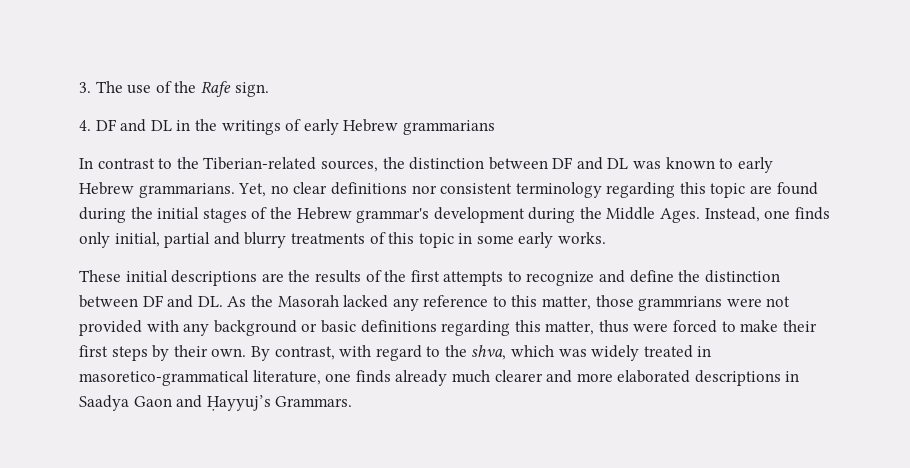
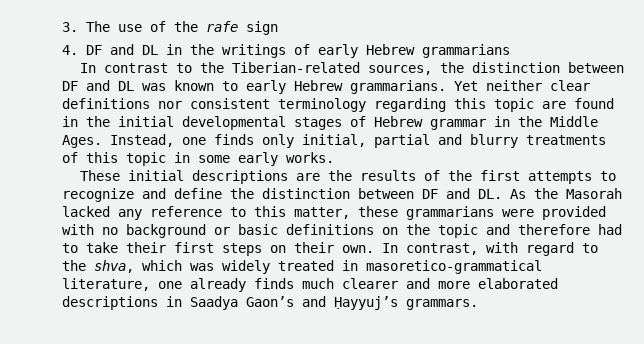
- 3. The use of the Rafe sign.
+ 3. The use of the rafe sign
- Yet, no clear definitions nor consistent terminology regarding this topic are found during the initial stages of the Hebrew grammar's development during the Middle Ages.
+ Yet neither clear definitions nor consistent terminology regarding this topic are found in the initial developmental stages of Hebrew grammar in the Middle Ages.
- These initial descriptions are the results of the first attempts to recognize and define the distinction between DF and DL. As the Masorah lacked any reference to this matter, those grammrians were not provided with any background or basic definitions regarding this matter, thus were forced to make their first steps by their own.
+ These initial descriptions are the results of the first attempts to recognize and define the distinction between DF and DL. As the Masorah lacked any reference to this matter, these grammarians were provided with no background or basic definitions on the topic and therefore had to take their first steps on their own.
- By contrast, with regard to the shva, which was widely treated in masoretico-grammatical literature, one finds already much clearer and more elaborated descriptions in Saadya Gaon and Ḥayyuj’s Grammars.
+ In contrast, with regard to the shva, which was widely treated in masoretico-grammatical literature, one already finds much clearer and more elaborated descriptions in Saadya Gaon’s and Ḥayyuj’s grammars.

